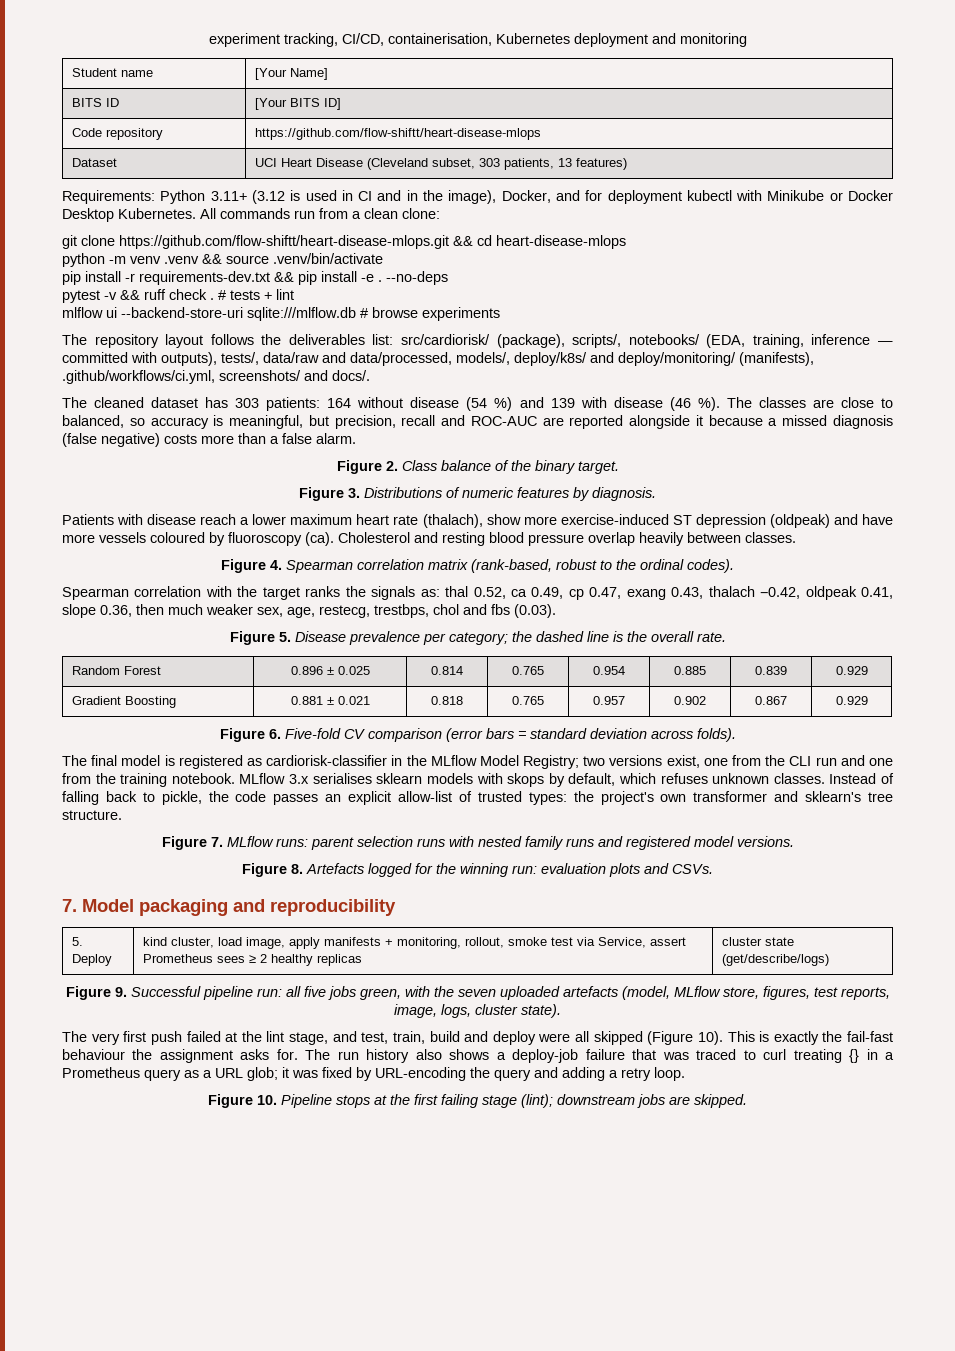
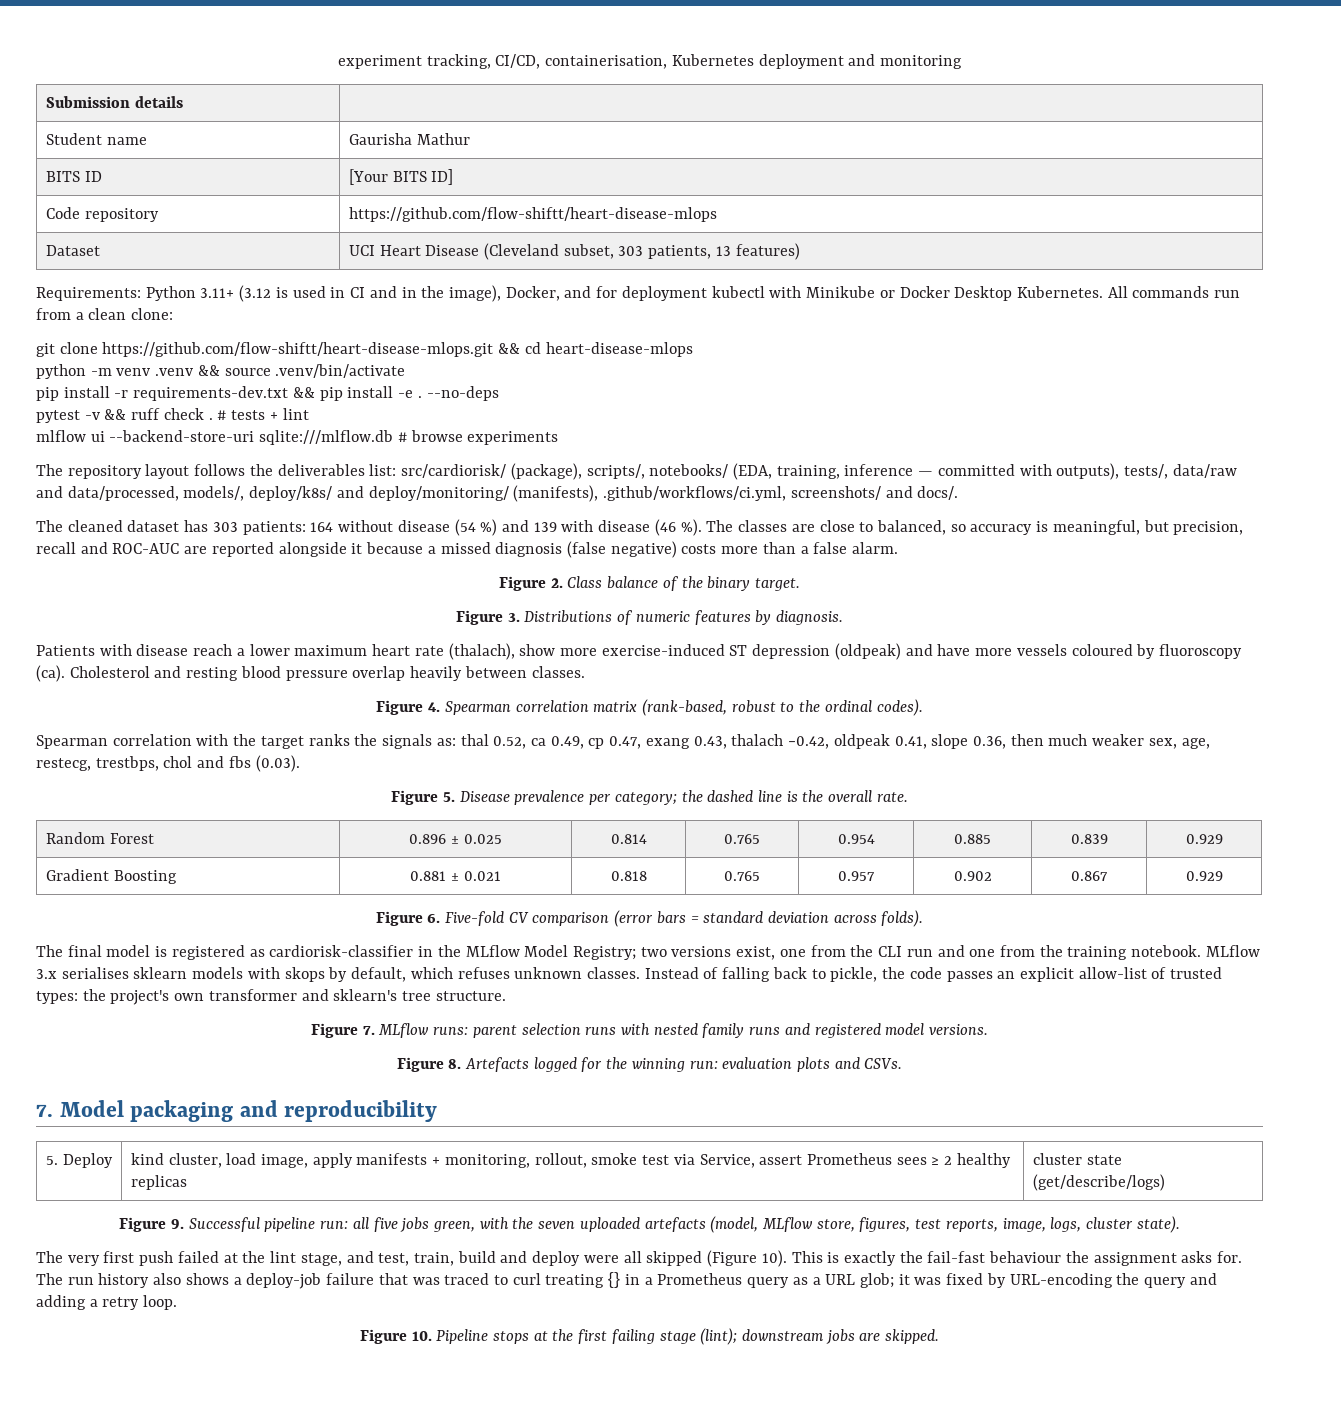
+ Submission details |
- Student name | [Your Name]
+ Student name | Gaurisha Mathur

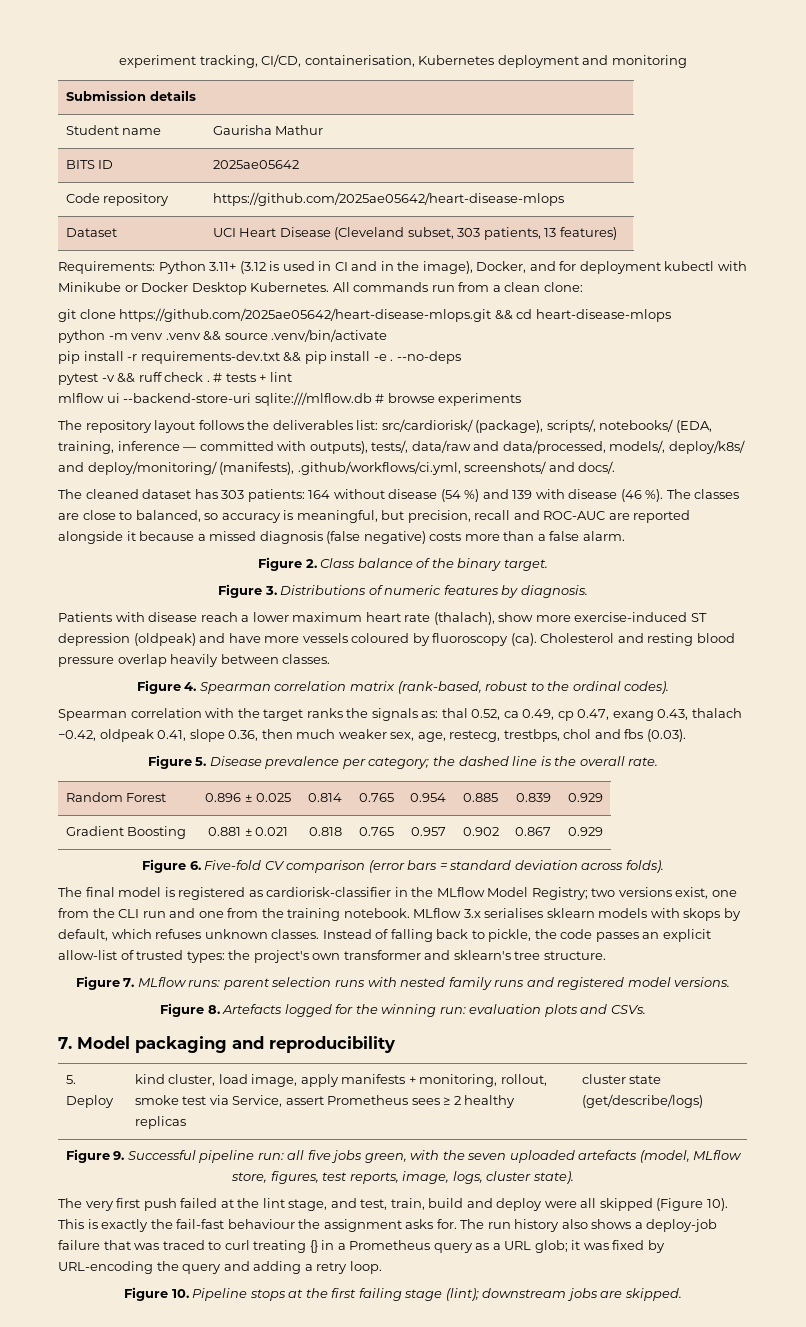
- BITS ID | [Your BITS ID]
+ BITS ID | 2025ae05642
- Code repository | https://github.com/flow-shiftt/heart-disease-mlops
+ Code repository | https://github.com/2025ae05642/heart-disease-mlops
- git clone https://github.com/flow-shiftt/heart-disease-mlops.git && cd heart-disease-mlops
+ git clone https://github.com/2025ae05642/heart-disease-mlops.git && cd heart-disease-mlops

